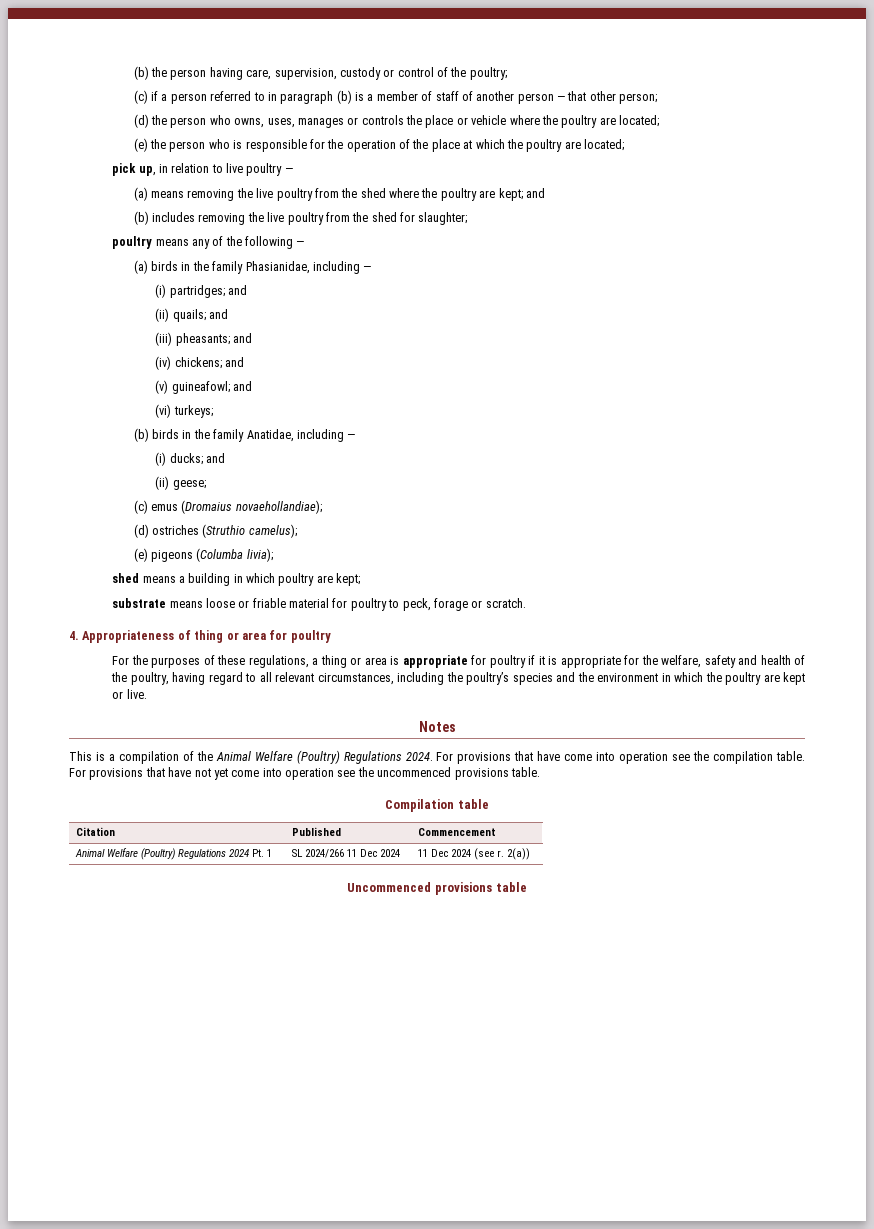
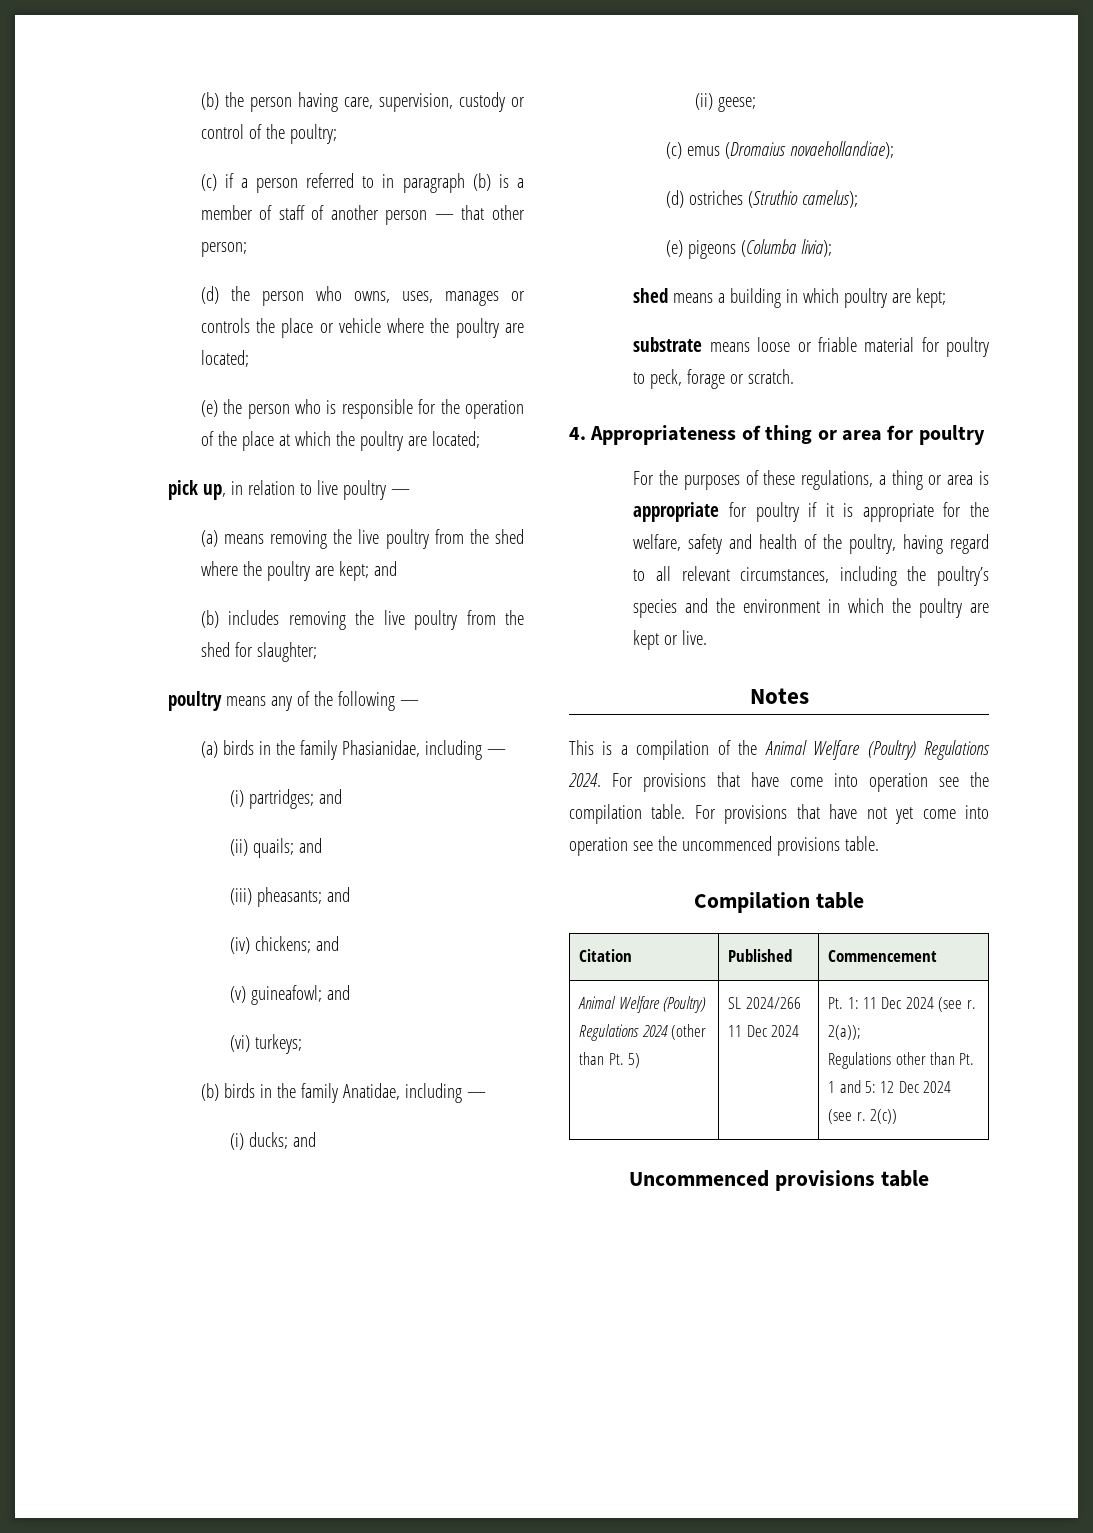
- Animal Welfare (Poultry) Regulations 2024 Pt. 1 | SL 2024/266 11 Dec 2024 | 11 Dec 2024 (see r. 2(a))
+ Animal Welfare (Poultry) Regulations 2024 (other than Pt. 5) | SL 2024/266 11 Dec 2024 | Pt. 1: 11 Dec 2024 (see r. 2(a));
+ Regulations other than Pt. 1 and 5: 12 Dec 2024 (see r. 2(c))

